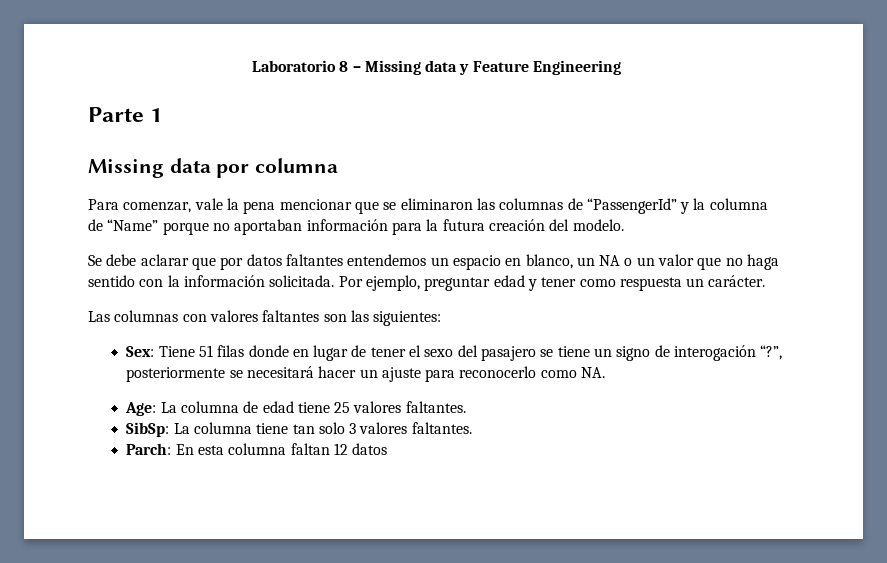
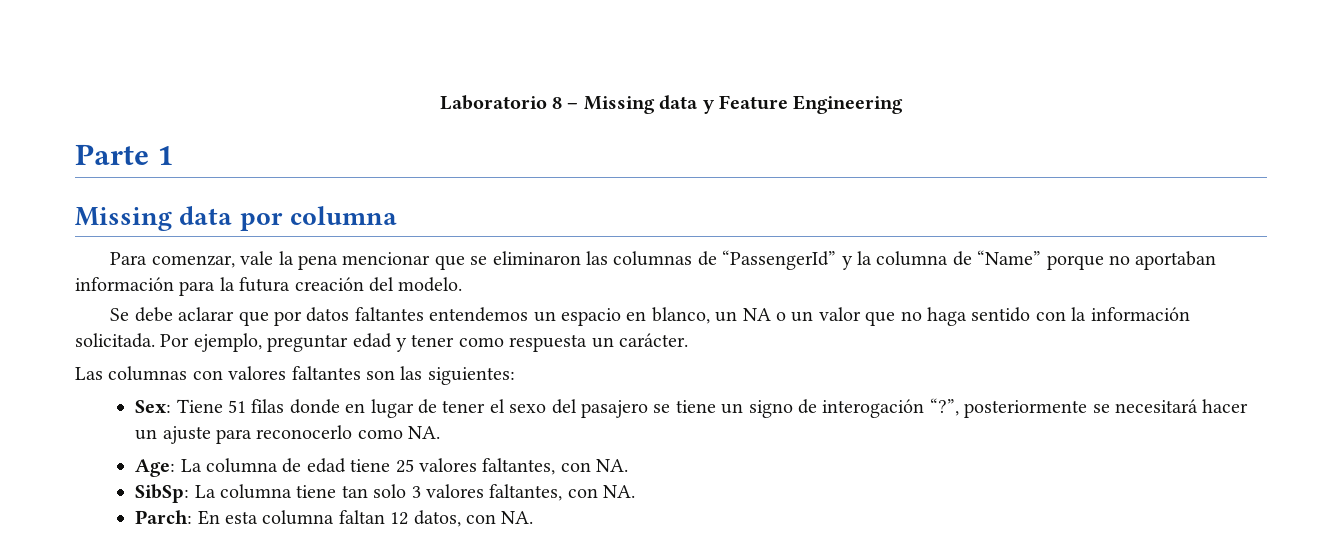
- Age: La columna de edad tiene 25 valores faltantes.
+ Age: La columna de edad tiene 25 valores faltantes, con NA.
- SibSp: La columna tiene tan solo 3 valores faltantes.
+ SibSp: La columna tiene tan solo 3 valores faltantes, con NA.
- Parch: En esta columna faltan 12 datos
+ Parch: En esta columna faltan 12 datos, con NA.

